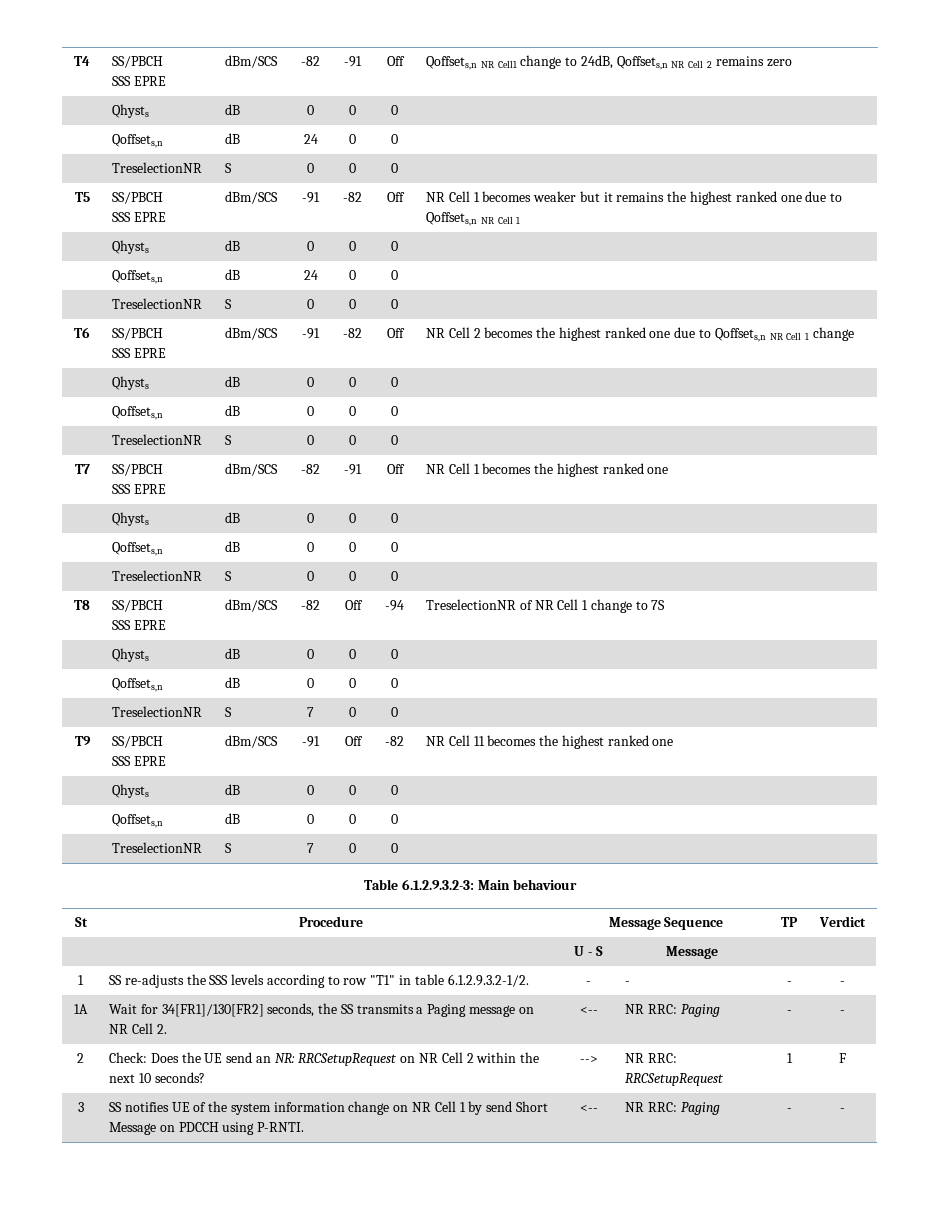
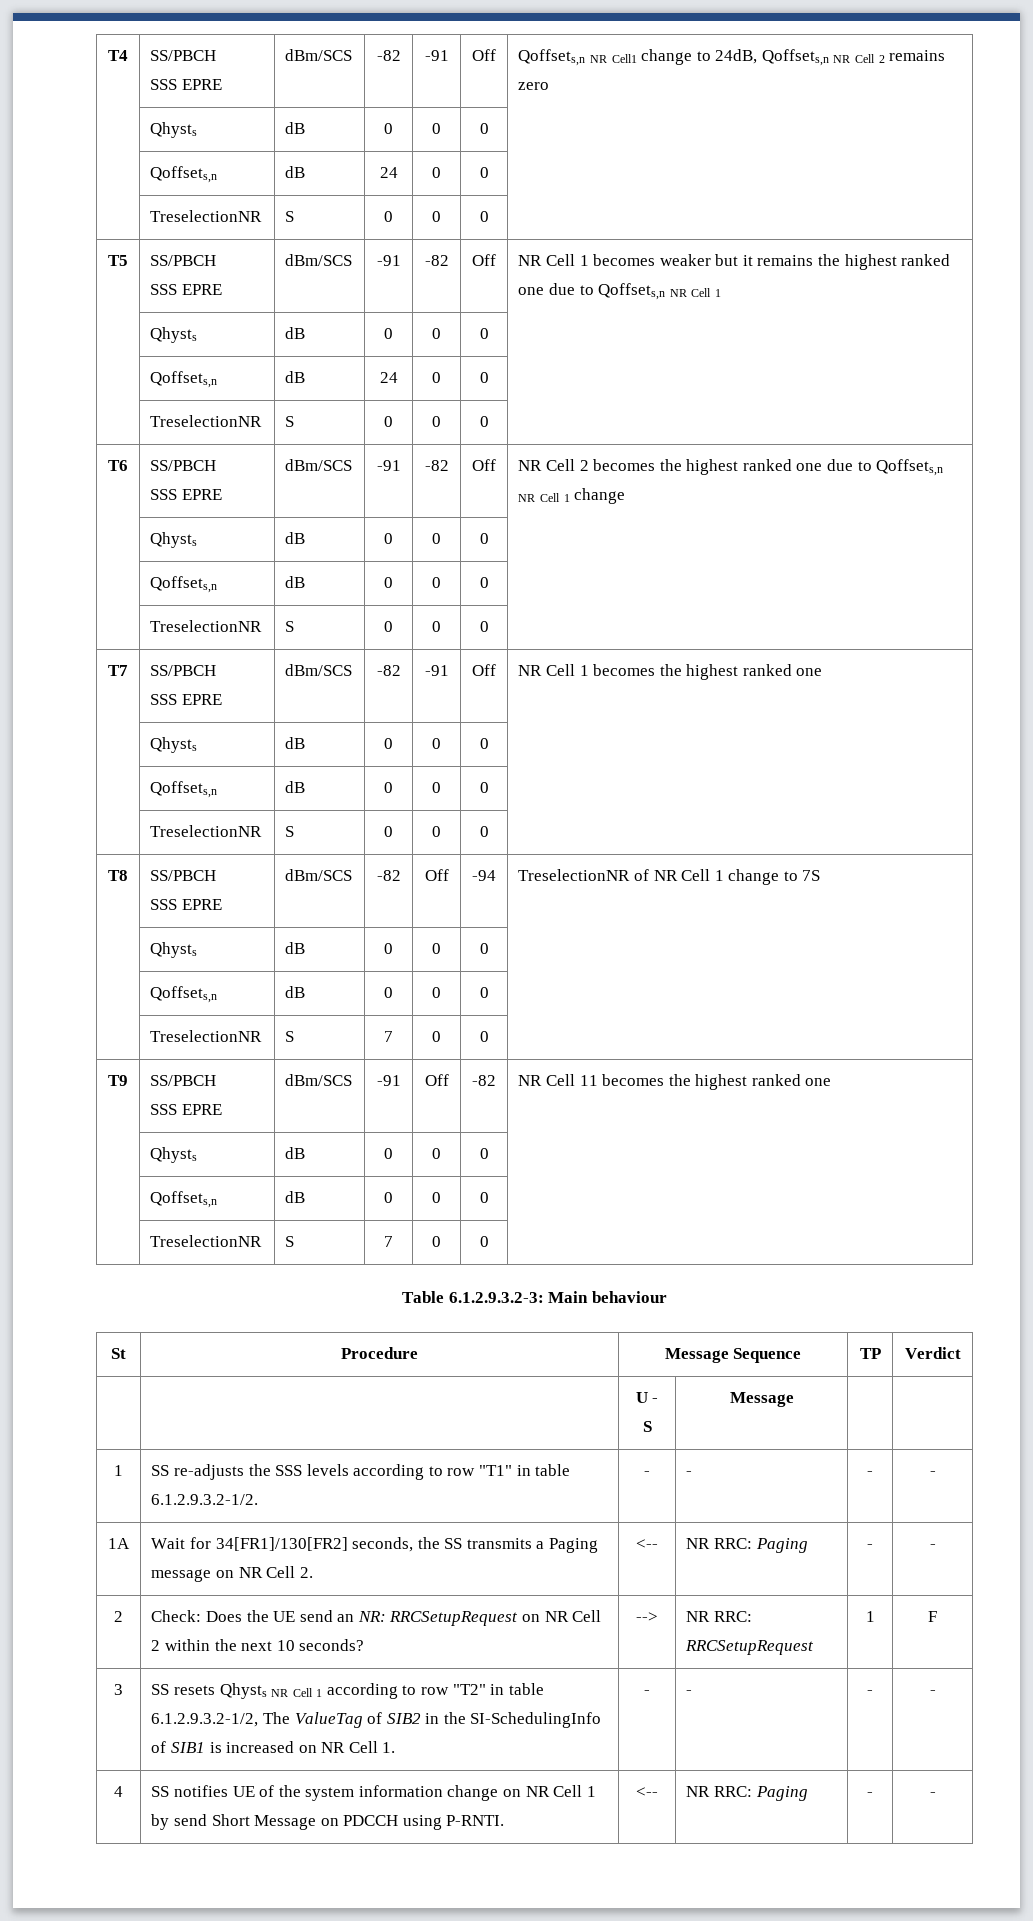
- 3 | SS notifies UE of the system information change on NR Cell 1 by send Short Message on PDCCH using P-RNTI. | <-- | NR RRC: Paging | - | -
+ 3 | SS resets Qhysts NR Cell 1 according to row "T2" in table 6.1.2.9.3.2-1/2, The ValueTag of SIB2 in the SI-SchedulingInfo of SIB1 is increased on NR Cell 1. | - | - | - | -
+ 4 | SS notifies UE of the system information change on NR Cell 1 by send Short Message on PDCCH using P-RNTI. | <-- | NR RRC: Paging | - | -

